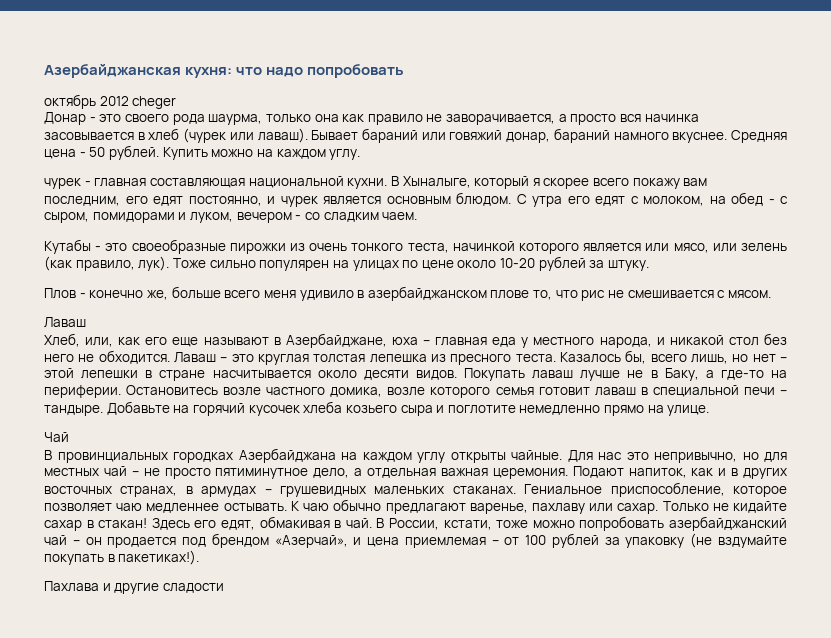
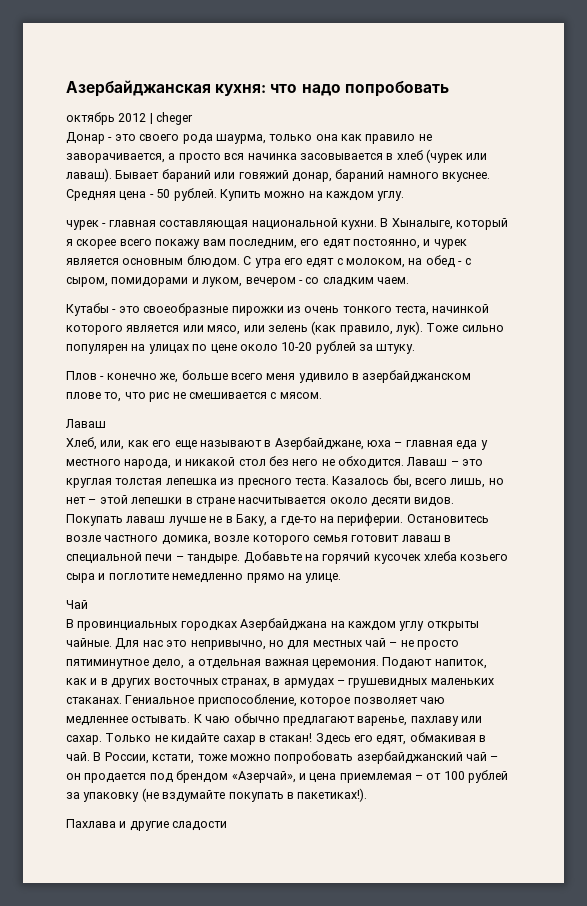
- октябрь 2012 cheger
+ октябрь 2012 | cheger

